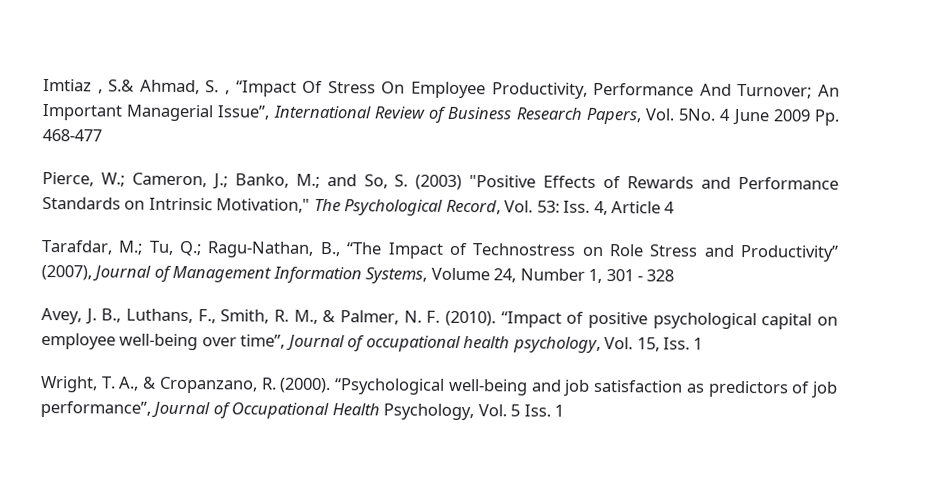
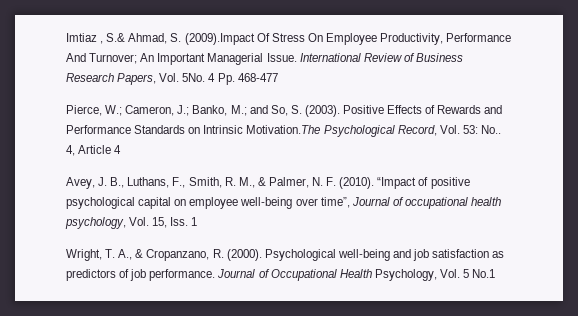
- Imtiaz , S.& Ahmad, S. , “Impact Of Stress On Employee Productivity, Performance And Turnover; An Important Managerial Issue”, International Review of Business Research Papers, Vol. 5No.
+ Imtiaz , S.& Ahmad, S. (2009).Impact Of Stress On Employee Productivity, Performance And Turnover; An Important Managerial Issue. International Review of Business Research Papers, Vol. 5No.
- 4 June 2009 Pp. 468‐477
+ 4 Pp. 468‐477
- Pierce, W.; Cameron, J.; Banko, M.; and So, S. (2003) "Positive Effects of Rewards and Performance Standards on Intrinsic Motivation," The Psychological Record, Vol. 53: Iss. 4, Article 4
+ Pierce, W.; Cameron, J.; Banko, M.; and So, S. (2003). Positive Effects of Rewards and Performance Standards on Intrinsic Motivation.The Psychological Record, Vol. 53: No.. 4, Article 4
- Tarafdar, M.; Tu, Q.; Ragu-Nathan, B., “The Impact of Technostress on Role Stress and Productivity” (2007), Journal of Management Information Systems, Volume 24, Number 1, 301 - 328
- “Psychological well-being and job satisfaction as predictors of job performance”, Journal of Occupational Health Psychology, Vol. 5 Iss. 1
+ Psychological well-being and job satisfaction as predictors of job performance. Journal of Occupational Health Psychology, Vol. 5 No.1

